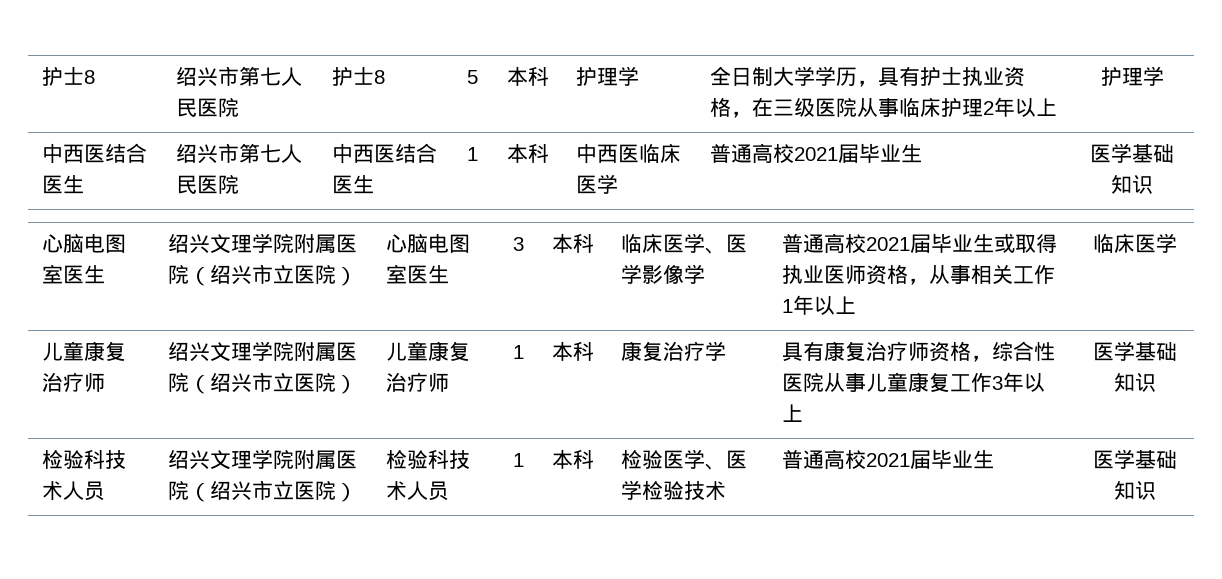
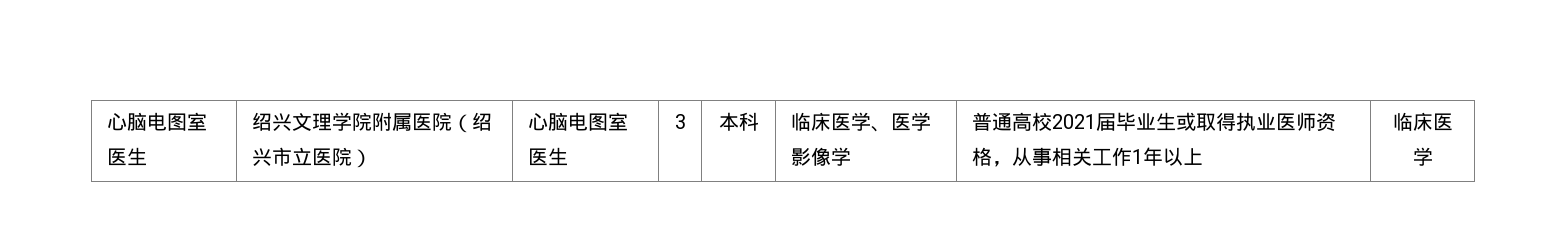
- 护士8 | 绍兴市第七人民医院 | 护士8 | 5 | 本科 | 护理学 | 全日制大学学历，具有护士执业资格，在三级医院从事临床护理2年以上 | 护理学
- 中西医结合医生 | 绍兴市第七人民医院 | 中西医结合医生 | 1 | 本科 | 中西医临床医学 | 普通高校2021届毕业生 | 医学基础知识
- 儿童康复治疗师 | 绍兴文理学院附属医院（绍兴市立医院） | 儿童康复治疗师 | 1 | 本科 | 康复治疗学 | 具有康复治疗师资格，综合性医院从事儿童康复工作3年以上 | 医学基础知识
- 检验科技术人员 | 绍兴文理学院附属医院（绍兴市立医院） | 检验科技术人员 | 1 | 本科 | 检验医学、医学检验技术 | 普通高校2021届毕业生 | 医学基础知识

